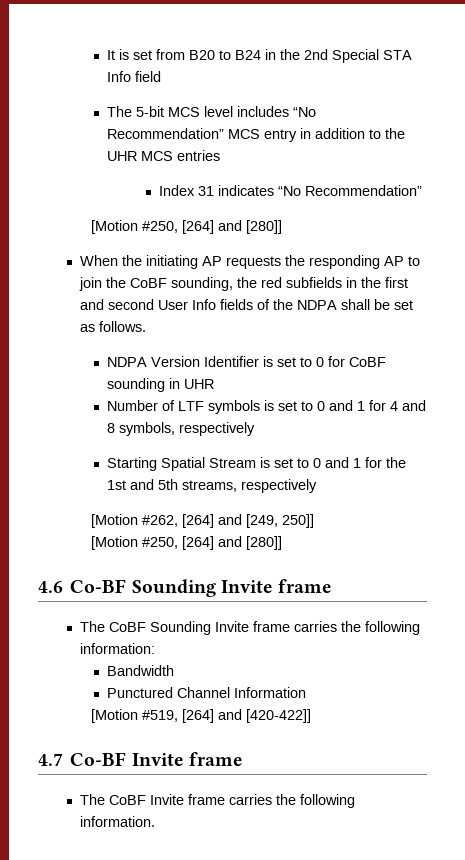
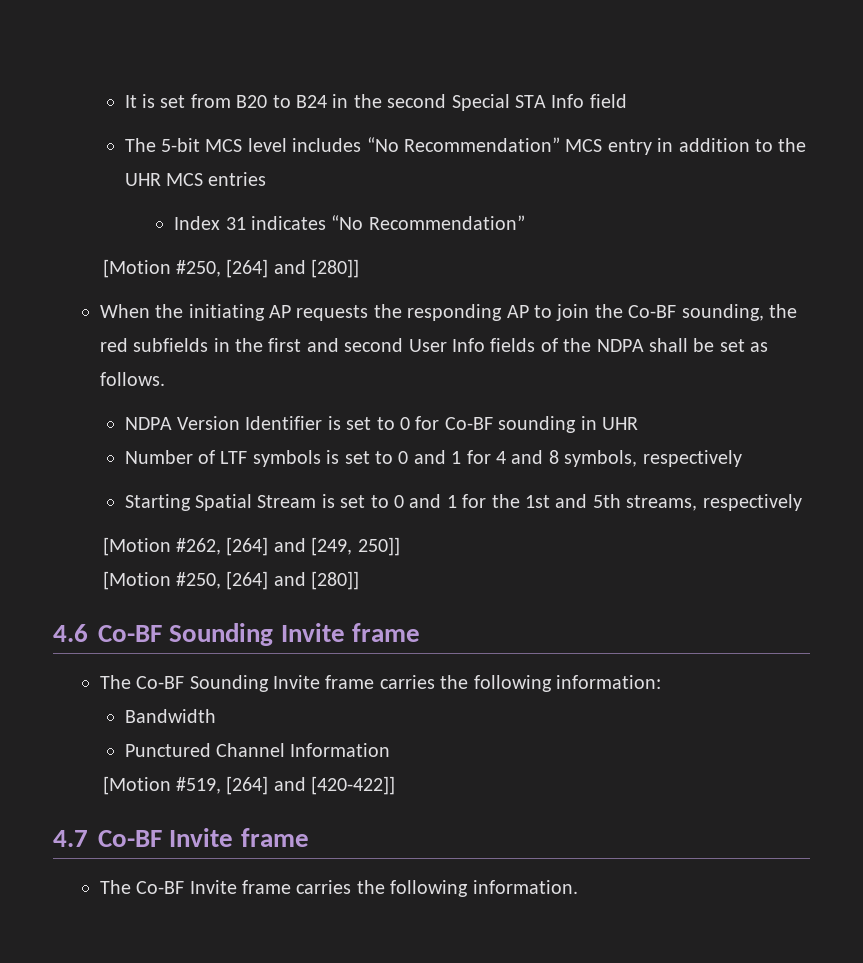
- It is set from B20 to B24 in the 2nd Special STA Info field
+ It is set from B20 to B24 in the second Special STA Info field
- When the initiating AP requests the responding AP to join the CoBF sounding, the red subfields in the first and second User Info fields of the NDPA shall be set as follows.
+ When the initiating AP requests the responding AP to join the Co-BF sounding, the red subfields in the first and second User Info fields of the NDPA shall be set as follows.
- NDPA Version Identifier is set to 0 for CoBF sounding in UHR
+ NDPA Version Identifier is set to 0 for Co-BF sounding in UHR
- The CoBF Sounding Invite frame carries the following information:
+ The Co-BF Sounding Invite frame carries the following information:
- The CoBF Invite frame carries the following information.
+ The Co-BF Invite frame carries the following information.

